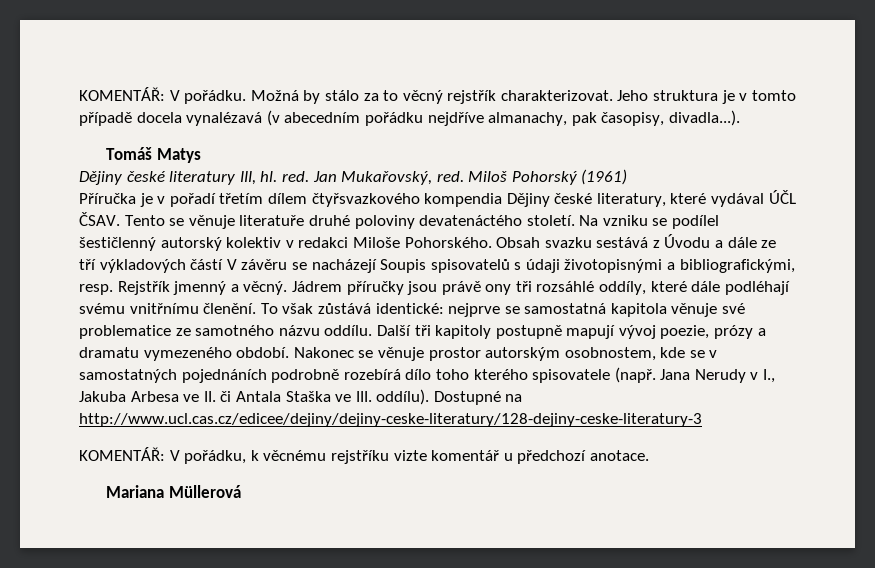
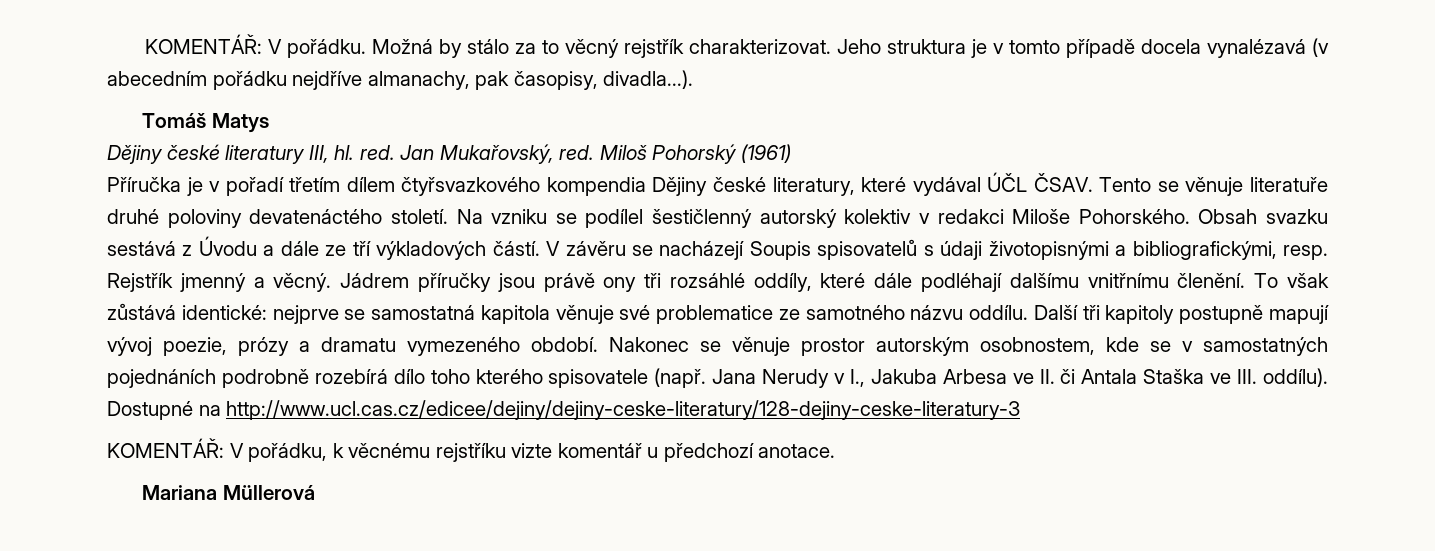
- Obsah svazku sestává z Úvodu a dále ze tří výkladových částí V závěru se nacházejí Soupis spisovatelů s údaji životopisnými a bibliografickými, resp. Rejstřík jmenný a věcný.
+ Obsah svazku sestává z Úvodu a dále ze tří výkladových částí. V závěru se nacházejí Soupis spisovatelů s údaji životopisnými a bibliografickými, resp. Rejstřík jmenný a věcný.
- Jádrem příručky jsou právě ony tři rozsáhlé oddíly, které dále podléhají svému vnitřnímu členění.
+ Jádrem příručky jsou právě ony tři rozsáhlé oddíly, které dále podléhají dalšímu vnitřnímu členění.

